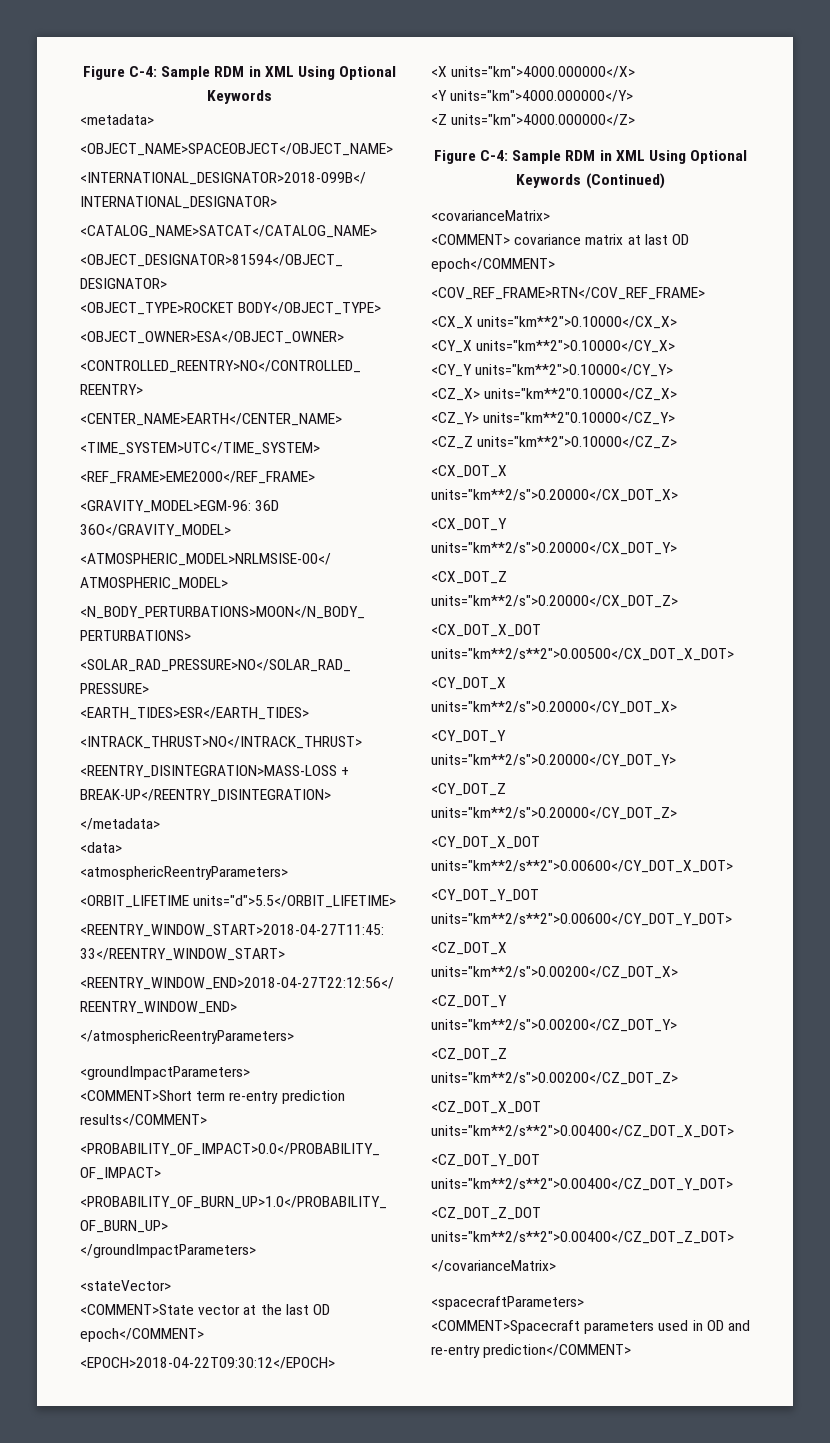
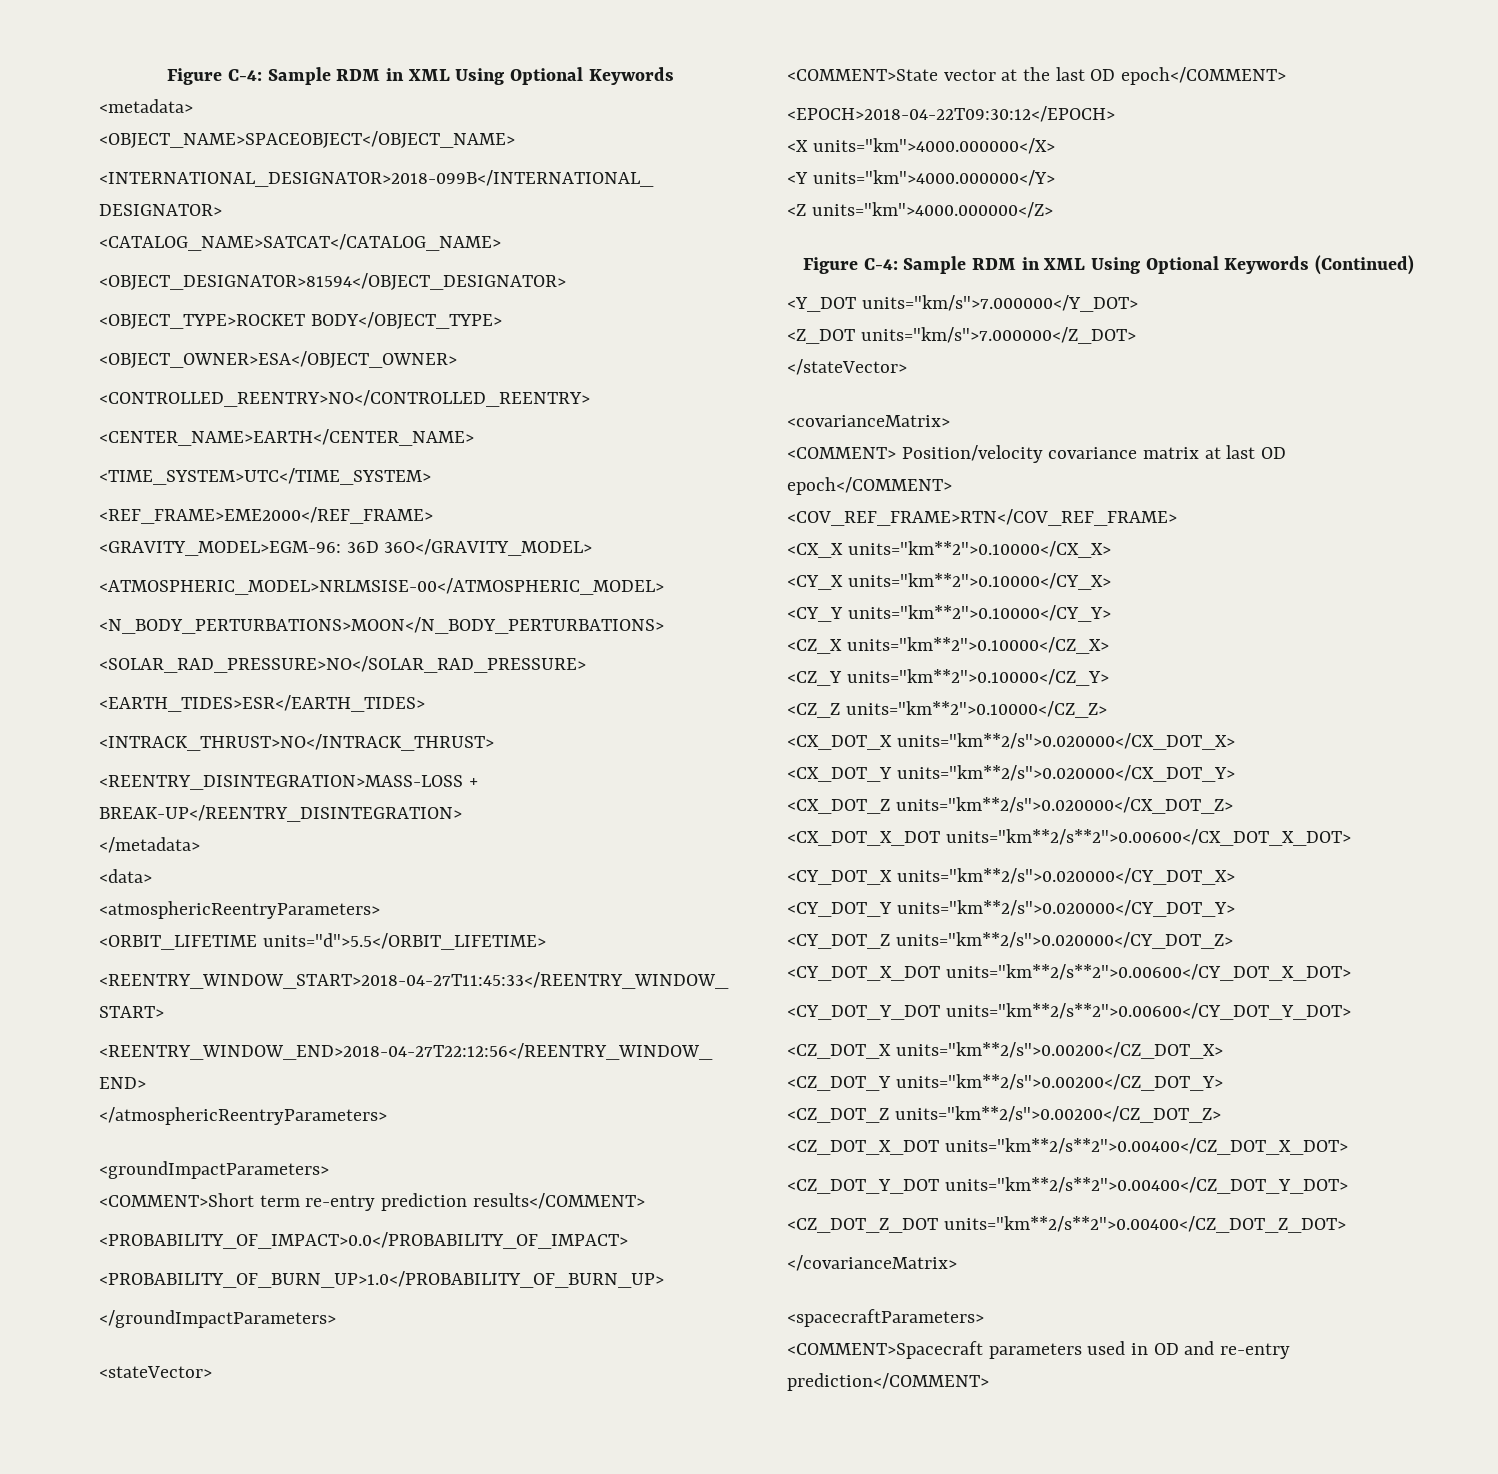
+ <Y_DOT units="km/s">7.000000</Y_DOT>
+ <Z_DOT units="km/s">7.000000</Z_DOT>
+ </stateVector>
- <COMMENT> covariance matrix at last OD epoch</COMMENT>
+ <COMMENT> Position/velocity covariance matrix at last OD epoch</COMMENT>
- <CZ_X> units="km**2"0.10000</CZ_X>
- <CZ_Y> units="km**2"0.10000</CZ_Y>
+ <CZ_X units="km**2">0.10000</CZ_X>
+ <CZ_Y units="km**2">0.10000</CZ_Y>
- <CX_DOT_X units="km**2/s">0.20000</CX_DOT_X>
+ <CX_DOT_X units="km**2/s">0.020000</CX_DOT_X>
- <CX_DOT_Y units="km**2/s">0.20000</CX_DOT_Y>
+ <CX_DOT_Y units="km**2/s">0.020000</CX_DOT_Y>
- <CX_DOT_Z units="km**2/s">0.20000</CX_DOT_Z>
+ <CX_DOT_Z units="km**2/s">0.020000</CX_DOT_Z>
- <CX_DOT_X_DOT units="km**2/s**2">0.00500</CX_DOT_X_DOT>
+ <CX_DOT_X_DOT units="km**2/s**2">0.00600</CX_DOT_X_DOT>
- <CY_DOT_X units="km**2/s">0.20000</CY_DOT_X>
+ <CY_DOT_X units="km**2/s">0.020000</CY_DOT_X>
- <CY_DOT_Y units="km**2/s">0.20000</CY_DOT_Y>
+ <CY_DOT_Y units="km**2/s">0.020000</CY_DOT_Y>
- <CY_DOT_Z units="km**2/s">0.20000</CY_DOT_Z>
+ <CY_DOT_Z units="km**2/s">0.020000</CY_DOT_Z>

